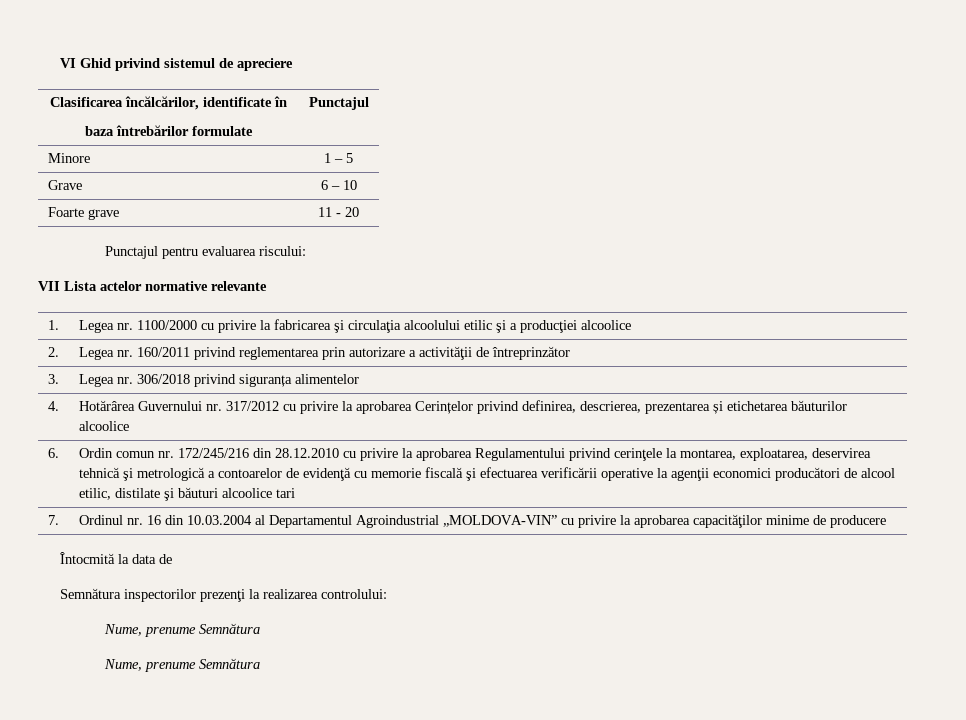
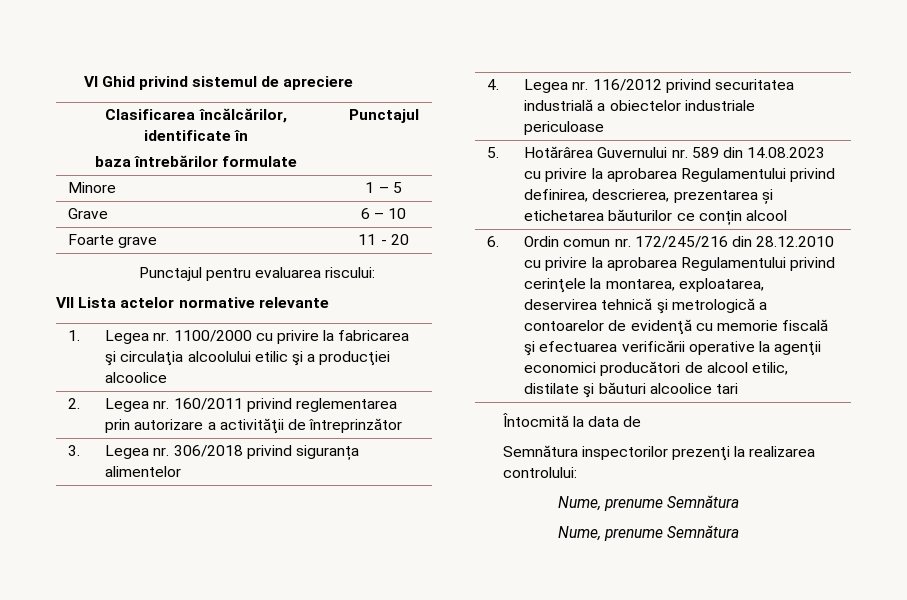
- 4. | Hotărârea Guvernului nr. 317/2012 cu privire la aprobarea Cerințelor privind definirea, descrierea, prezentarea și etichetarea băuturilor alcoolice
+ 4. | Legea nr. 116/2012 privind securitatea industrială a obiectelor industriale periculoase
+ 5. | Hotărârea Guvernului nr. 589 din 14.08.2023 cu privire la aprobarea Regulamentului privind definirea, descrierea, prezentarea și etichetarea băuturilor ce conțin alcool
- 7. | Ordinul nr. 16 din 10.03.2004 al Departamentul Agroindustrial „MOLDOVA-VIN” cu privire la aprobarea capacităţilor minime de producere

